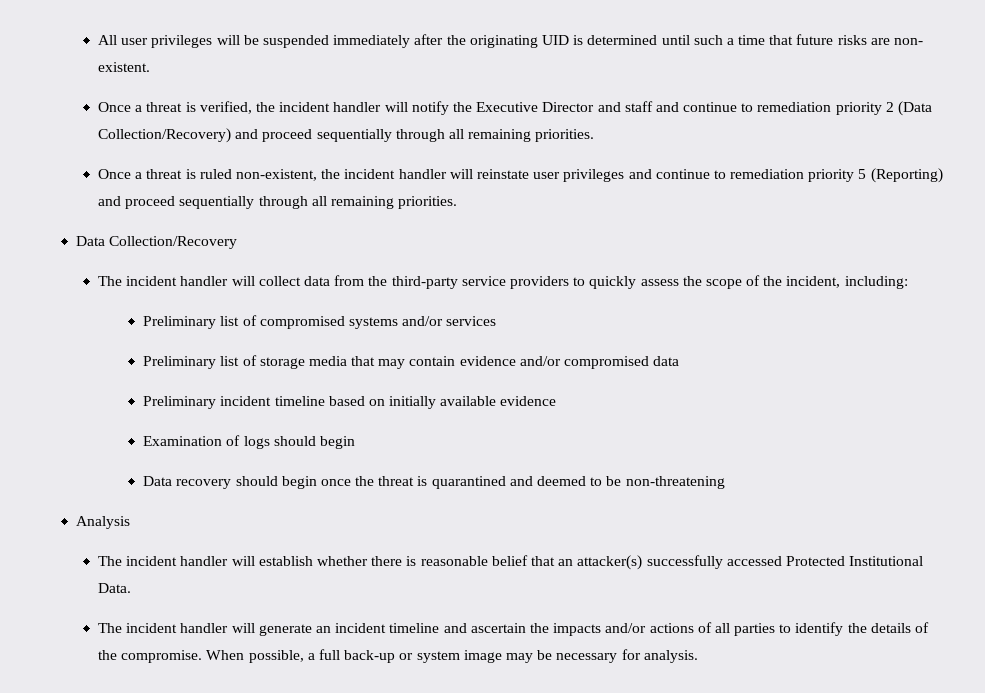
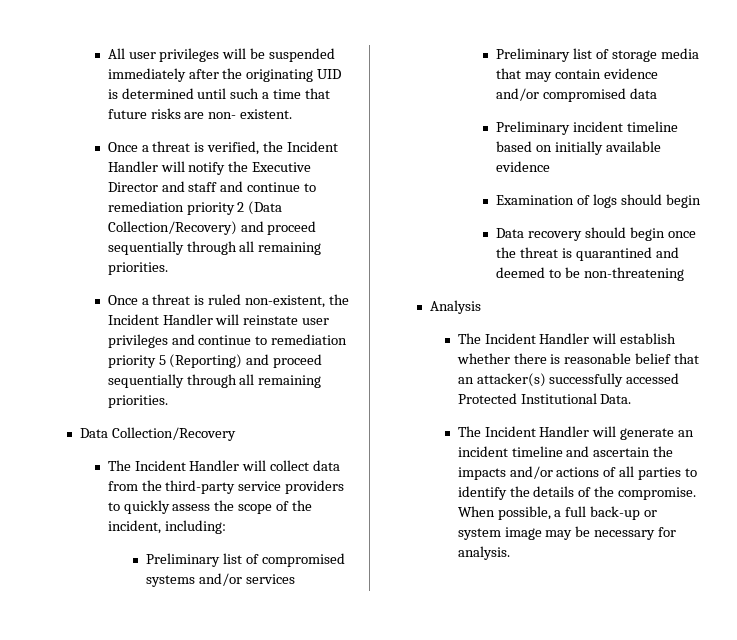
- Once a threat is verified, the incident handler will notify the Executive Director and staff and continue to remediation priority 2 (Data Collection/Recovery) and proceed sequentially through all remaining priorities.
+ Once a threat is verified, the Incident Handler will notify the Executive Director and staff and continue to remediation priority 2 (Data Collection/Recovery) and proceed sequentially through all remaining priorities.
- Once a threat is ruled non-existent, the incident handler will reinstate user privileges and continue to remediation priority 5 (Reporting) and proceed sequentially through all remaining priorities.
+ Once a threat is ruled non-existent, the Incident Handler will reinstate user privileges and continue to remediation priority 5 (Reporting) and proceed sequentially through all remaining priorities.
- The incident handler will collect data from the third-party service providers to quickly assess the scope of the incident, including:
+ The Incident Handler will collect data from the third-party service providers to quickly assess the scope of the incident, including:
- The incident handler will establish whether there is reasonable belief that an attacker(s) successfully accessed Protected Institutional Data.
+ The Incident Handler will establish whether there is reasonable belief that an attacker(s) successfully accessed Protected Institutional Data.
- The incident handler will generate an incident timeline and ascertain the impacts and/or actions of all parties to identify the details of the compromise.
+ The Incident Handler will generate an incident timeline and ascertain the impacts and/or actions of all parties to identify the details of the compromise.

